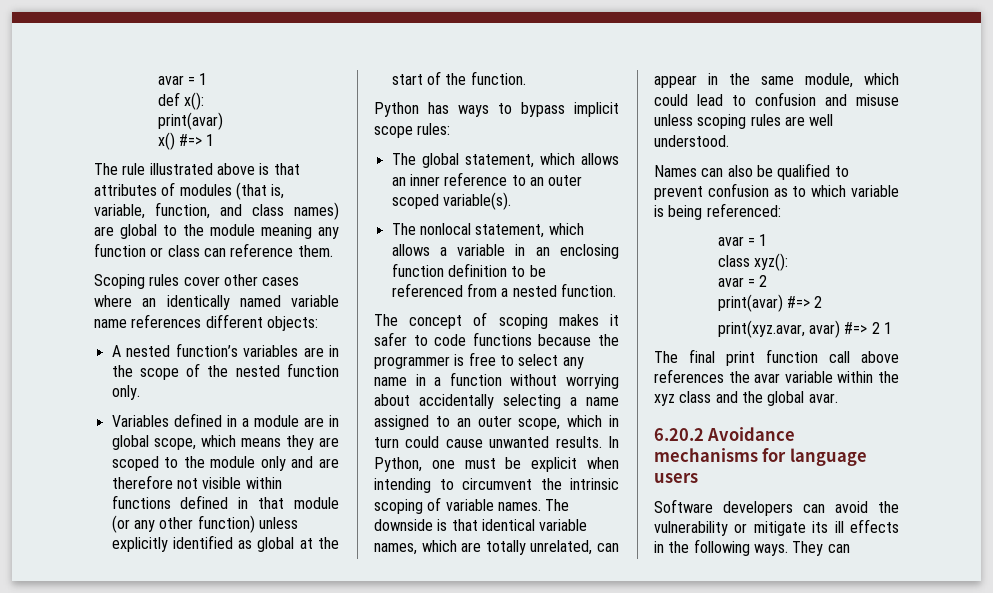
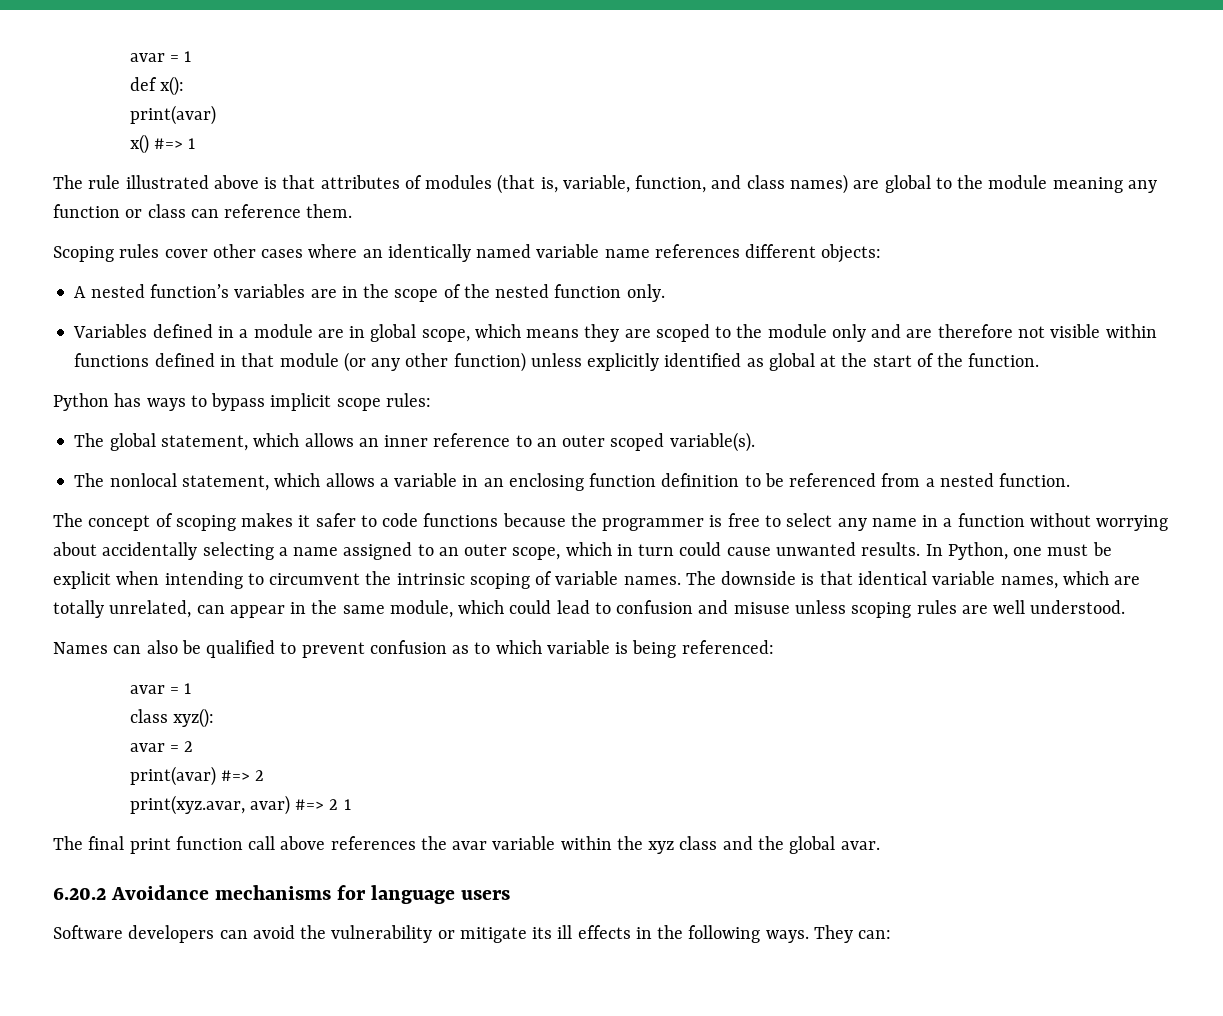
- They can
+ They can:

